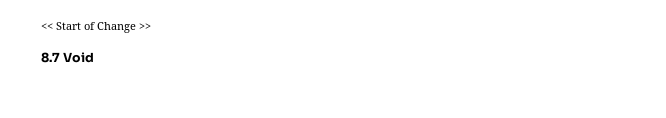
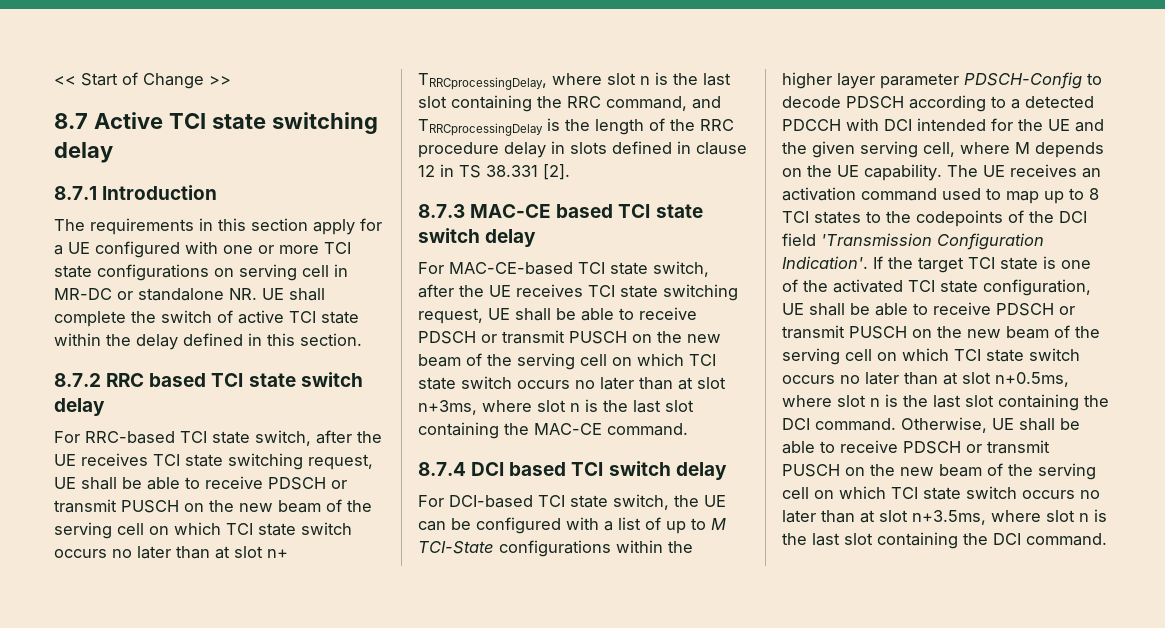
- 8.7 Void
+ 8.7 Active TCI state switching delay
+ 8.7.1 Introduction
+ The requirements in this section apply for a UE configured with one or more TCI state configurations on serving cell in MR-DC or standalone NR. UE shall complete the switch of active TCI state within the delay defined in this section.
+ 8.7.2 RRC based TCI state switch delay
+ For RRC-based TCI state switch, after the UE receives TCI state switching request, UE shall be able to receive PDSCH or transmit PUSCH on the new beam of the serving cell on which TCI state switch occurs no later than at slot n+ TRRCprocessingDelay, where slot n is the last slot containing the RRC command, and TRRCprocessingDelay is the length of the RRC procedure delay in slots defined in clause 12 in TS 38.331 [2].
+ 8.7.3 MAC-CE based TCI state switch delay
+ For MAC-CE-based TCI state switch, after the UE receives TCI state switching request, UE shall be able to receive PDSCH or transmit PUSCH on the new beam of the serving cell on which TCI state switch occurs no later than at slot n+3ms, where slot n is the last slot containing the MAC-CE command.
+ 8.7.4 DCI based TCI switch delay
+ For DCI-based TCI state switch, the UE can be configured with a list of up to M TCI-State configurations within the higher layer parameter PDSCH-Config to decode PDSCH according to a detected PDCCH with DCI intended for the UE and the given serving cell, where M depends on the UE capability. The UE receives an activation command used to map up to 8 TCI states to the codepoints of the DCI field 'Transmission Configuration Indication'. If the target TCI state is one of the activated TCI state configuration, UE shall be able to receive PDSCH or transmit PUSCH on the new beam of the serving cell on which TCI state switch occurs no later than at slot n+0.5ms, where slot n is the last slot containing the DCI command. Otherwise, UE shall be able to receive PDSCH or transmit PUSCH on the new beam of the serving cell on which TCI state switch occurs no later than at slot n+3.5ms, where slot n is the last slot containing the DCI command.

